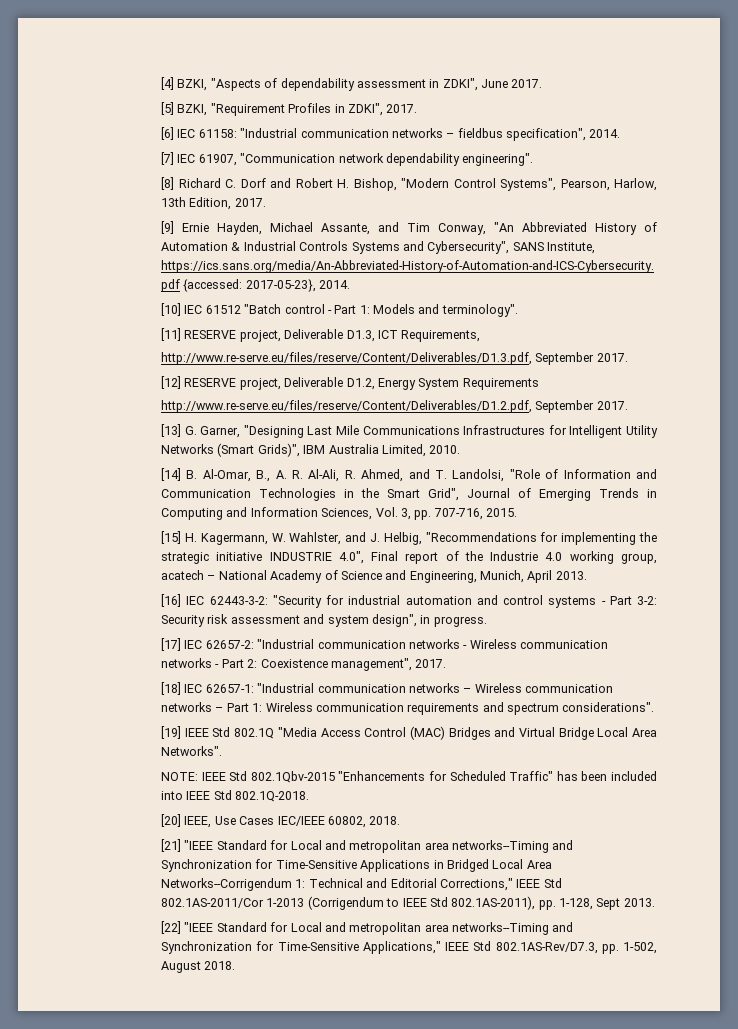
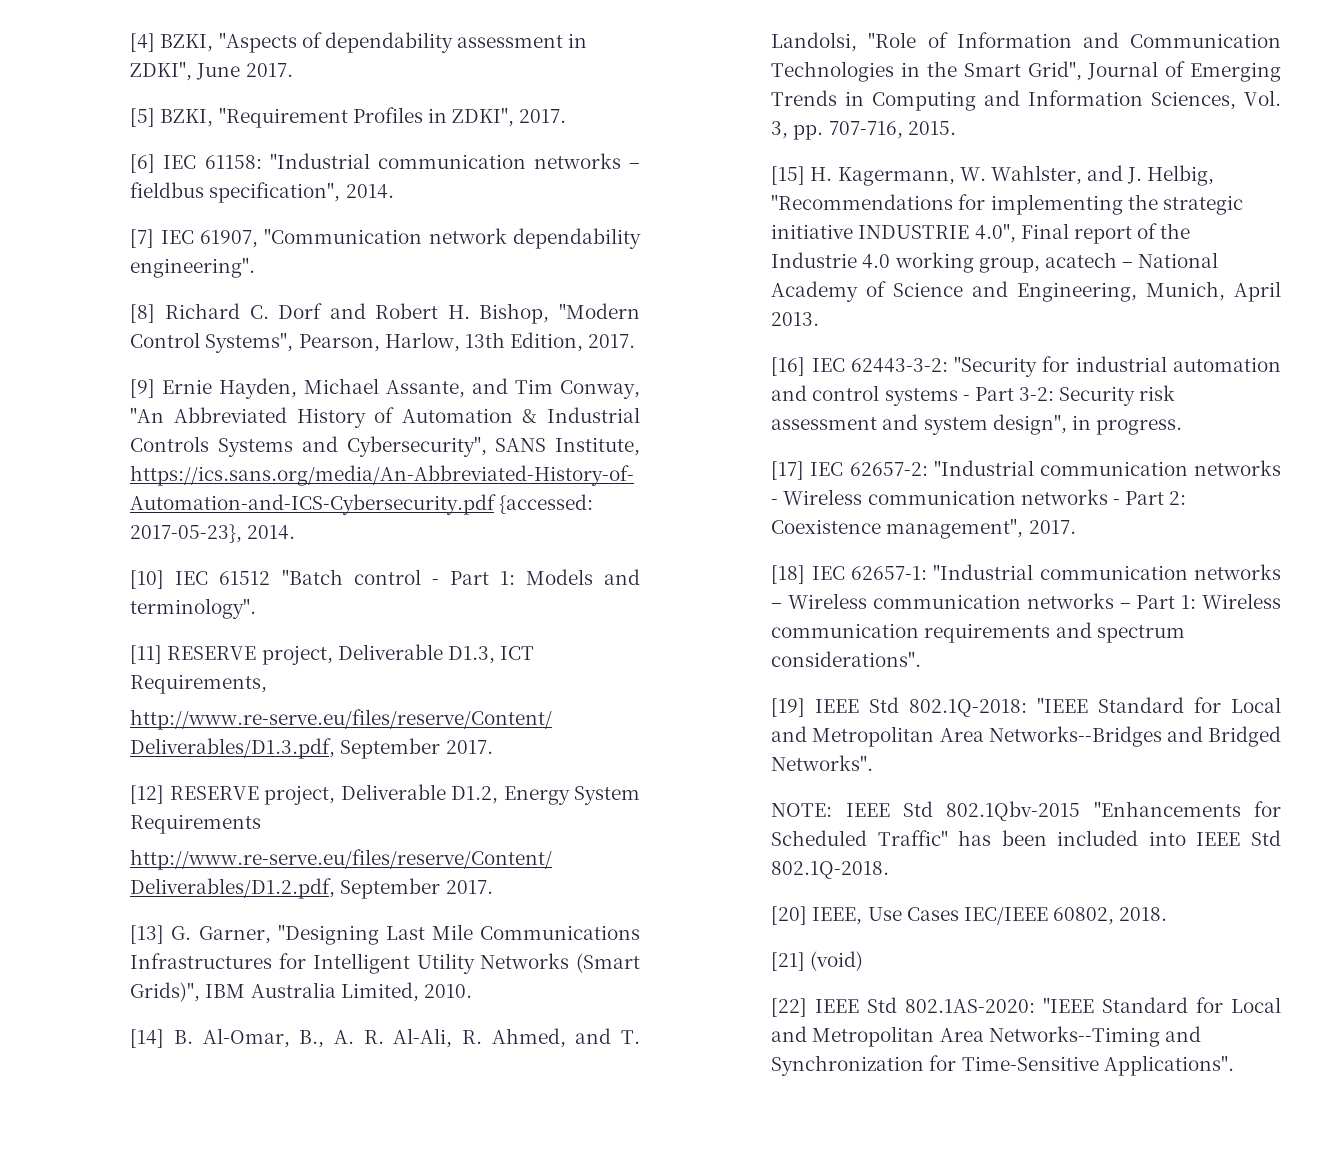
- [19] IEEE Std 802.1Q "Media Access Control (MAC) Bridges and Virtual Bridge Local Area Networks".
+ [19] IEEE Std 802.1Q-2018: "IEEE Standard for Local and Metropolitan Area Networks--Bridges and Bridged Networks".
- [21] "IEEE Standard for Local and metropolitan area networks--Timing and Synchronization for Time-Sensitive Applications in Bridged Local Area Networks--Corrigendum 1: Technical and Editorial Corrections," IEEE Std 802.1AS-2011/Cor 1-2013 (Corrigendum to IEEE Std 802.1AS-2011), pp. 1-128, Sept 2013.
- [22] "IEEE Standard for Local and metropolitan area networks--Timing and Synchronization for Time-Sensitive Applications," IEEE Std 802.1AS-Rev/D7.3, pp. 1-502, August 2018.
+ [21] (void)
+ [22] IEEE Std 802.1AS-2020: "IEEE Standard for Local and Metropolitan Area Networks--Timing and Synchronization for Time-Sensitive Applications".

